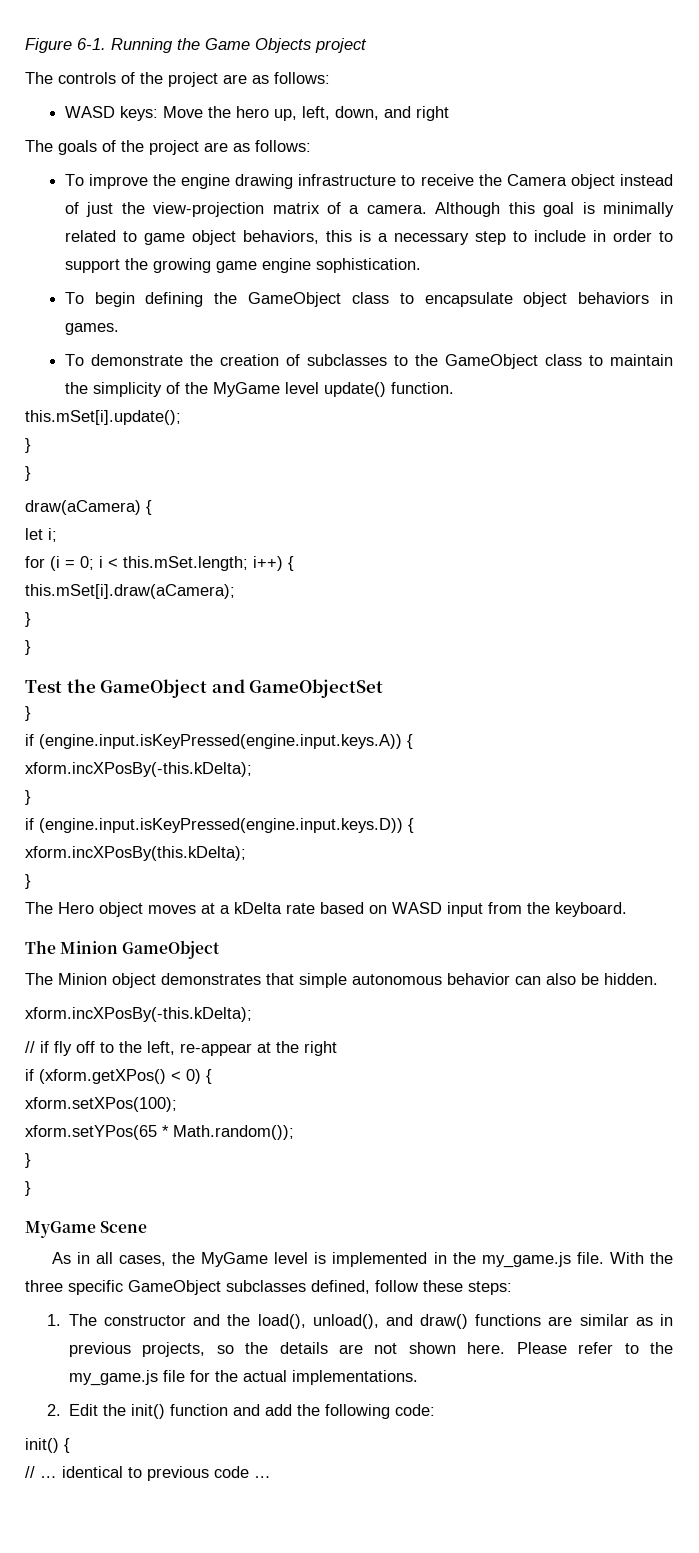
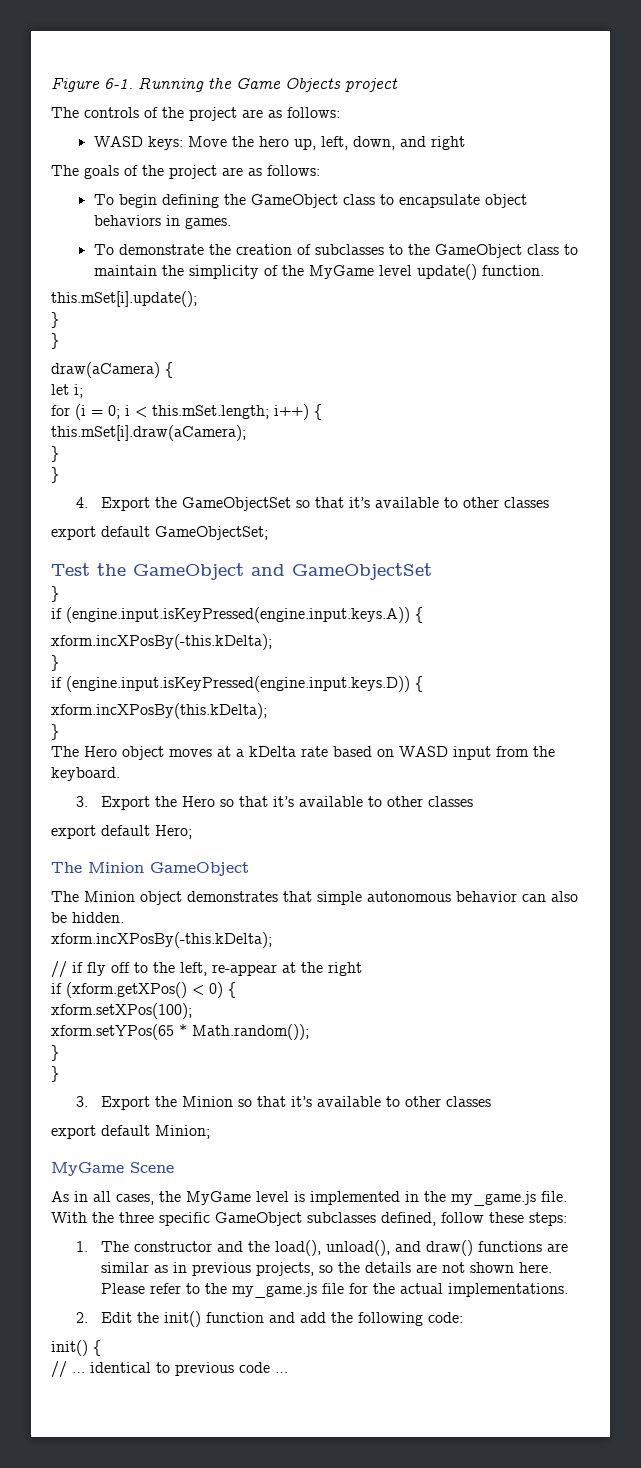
- To improve the engine drawing infrastructure to receive the Camera object instead of just the view-projection matrix of a camera. Although this goal is minimally related to game object behaviors, this is a necessary step to include in order to support the growing game engine sophistication.
+ 4. Export the GameObjectSet so that it’s available to other classes
+ export default GameObjectSet;
+ 3. Export the Hero so that it’s available to other classes
+ export default Hero;
+ 3. Export the Minion so that it’s available to other classes
+ export default Minion;

